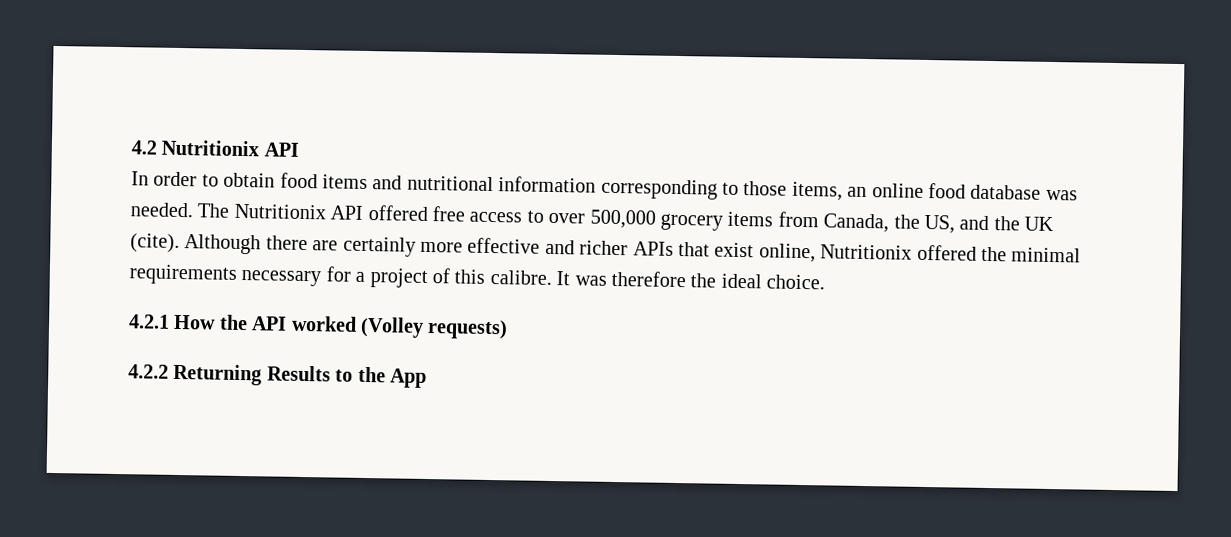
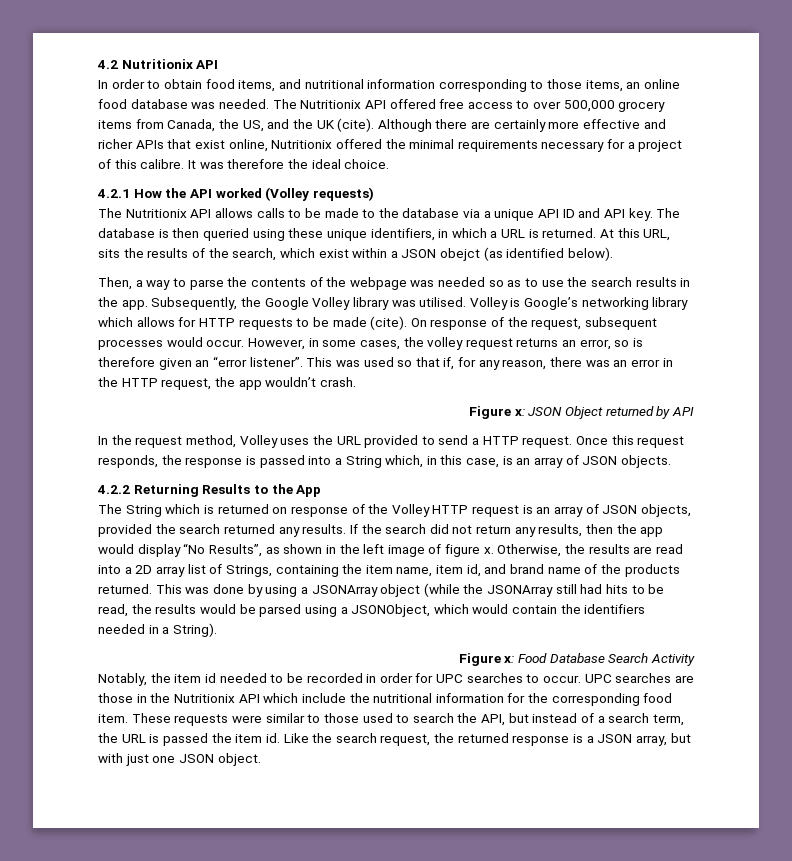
- In order to obtain food items and nutritional information corresponding to those items, an online food database was needed.
+ In order to obtain food items, and nutritional information corresponding to those items, an online food database was needed.
+ The Nutritionix API allows calls to be made to the database via a unique API ID and API key. The database is then queried using these unique identifiers, in which a URL is returned. At this URL, sits the results of the search, which exist within a JSON obejct (as identified below).
+ Then, a way to parse the contents of the webpage was needed so as to use the search results in the app. Subsequently, the Google Volley library was utilised. Volley is Google’s networking library which allows for HTTP requests to be made (cite). On response of the request, subsequent processes would occur. However, in some cases, the volley request returns an error, so is therefore given an “error listener”. This was used so that if, for any reason, there was an error in the HTTP request, the app wouldn’t crash.
+ Figure x: JSON Object returned by API
+ In the request method, Volley uses the URL provided to send a HTTP request. Once this request responds, the response is passed into a String which, in this case, is an array of JSON objects.
+ The String which is returned on response of the Volley HTTP request is an array of JSON objects, provided the search returned any results. If the search did not return any results, then the app would display “No Results”, as shown in the left image of figure x. Otherwise, the results are read into a 2D array list of Strings, containing the item name, item id, and brand name of the products returned. This was done by using a JSONArray object (while the JSONArray still had hits to be read, the results would be parsed using a JSONObject, which would contain the identifiers needed in a String).
+ Figure x: Food Database Search Activity
+ Notably, the item id needed to be recorded in order for UPC searches to occur. UPC searches are those in the Nutritionix API which include the nutritional information for the corresponding food item. These requests were similar to those used to search the API, but instead of a search term, the URL is passed the item id. Like the search request, the returned response is a JSON array, but with just one JSON object.

